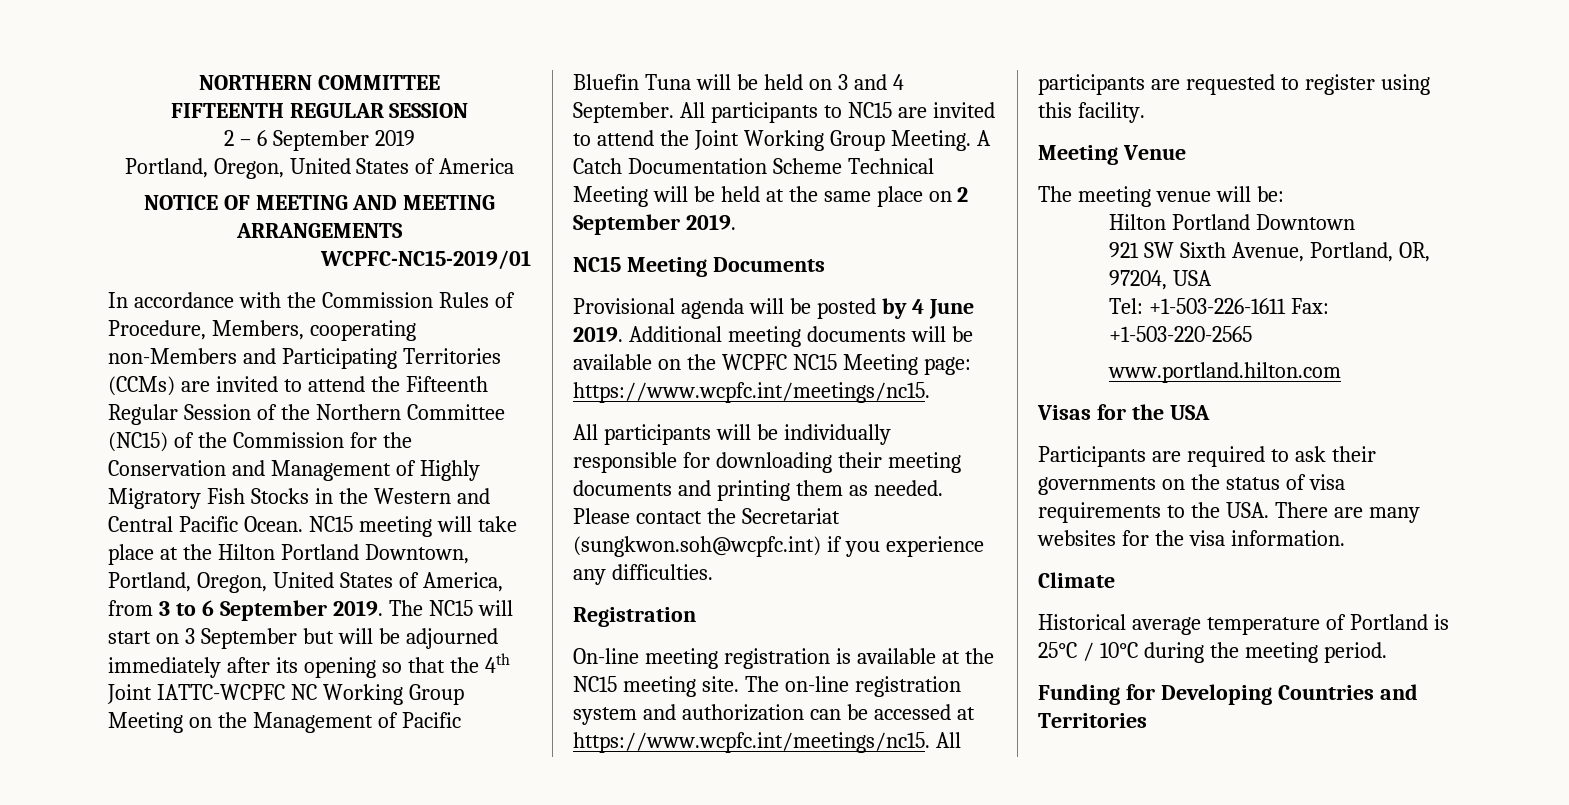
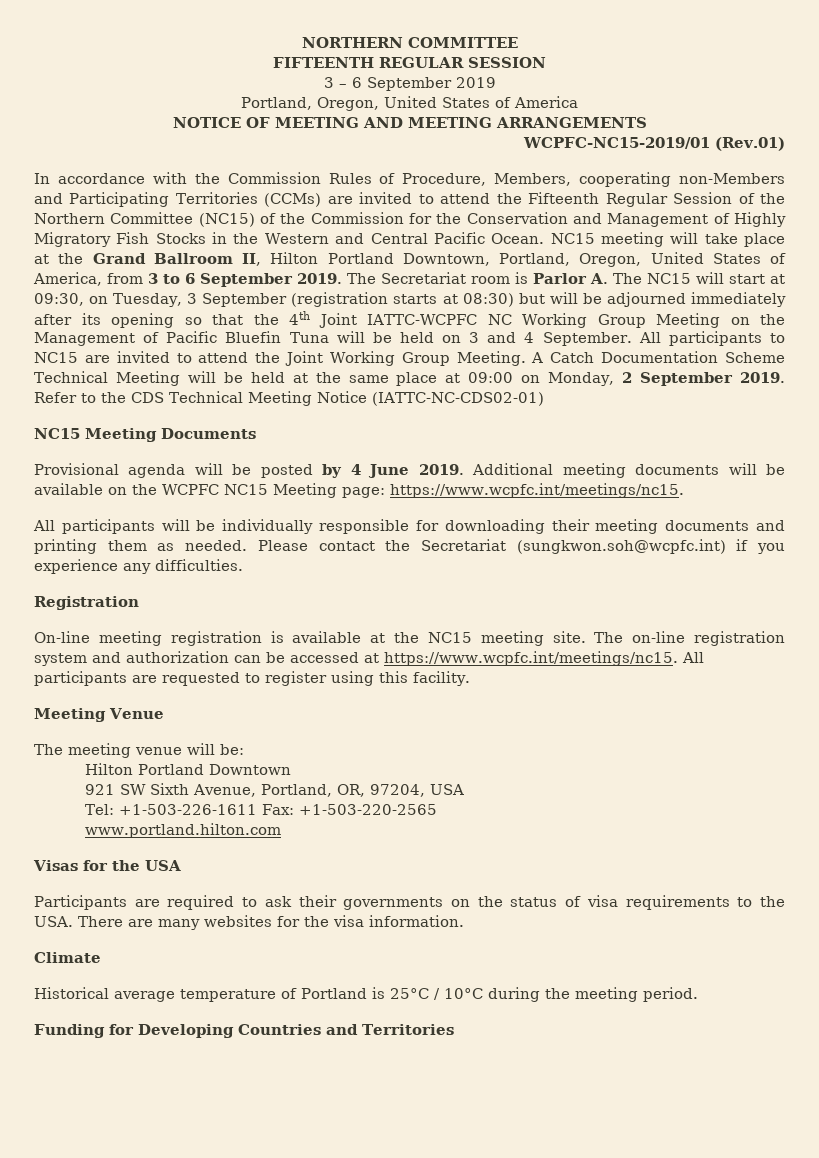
- 2 – 6 September 2019
+ 3 – 6 September 2019
- WCPFC-NC15-2019/01
+ WCPFC-NC15-2019/01 (Rev.01)
- NC15 meeting will take place at the Hilton Portland Downtown, Portland, Oregon, United States of America, from 3 to 6 September 2019.
+ NC15 meeting will take place at the Grand Ballroom II, Hilton Portland Downtown, Portland, Oregon, United States of America, from 3 to 6 September 2019.
- The NC15 will start on 3 September but will be adjourned immediately after its opening so that the 4th Joint IATTC-WCPFC NC Working Group Meeting on the Management of Pacific Bluefin Tuna will be held on 3 and 4 September.
+ The Secretariat room is Parlor A. The NC15 will start at 09:30, on Tuesday, 3 September (registration starts at 08:30) but will be adjourned immediately after its opening so that the 4th Joint IATTC-WCPFC NC Working Group Meeting on the Management of Pacific Bluefin Tuna will be held on 3 and 4 September.
- A Catch Documentation Scheme Technical Meeting will be held at the same place on 2 September 2019.
+ A Catch Documentation Scheme Technical Meeting will be held at the same place at 09:00 on Monday, 2 September 2019. Refer to the CDS Technical Meeting Notice (IATTC-NC-CDS02-01)

